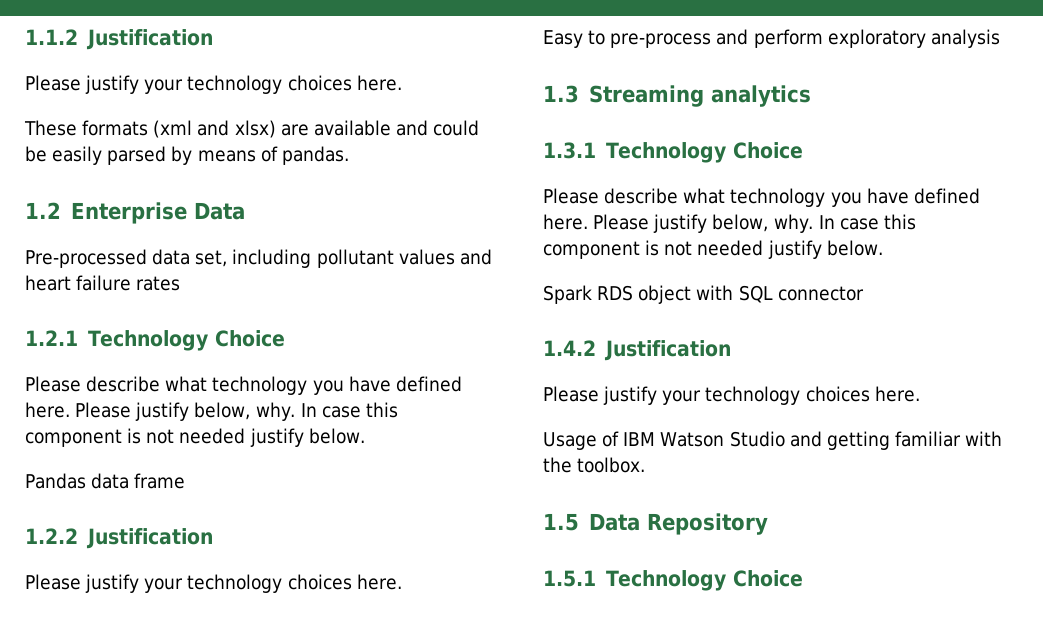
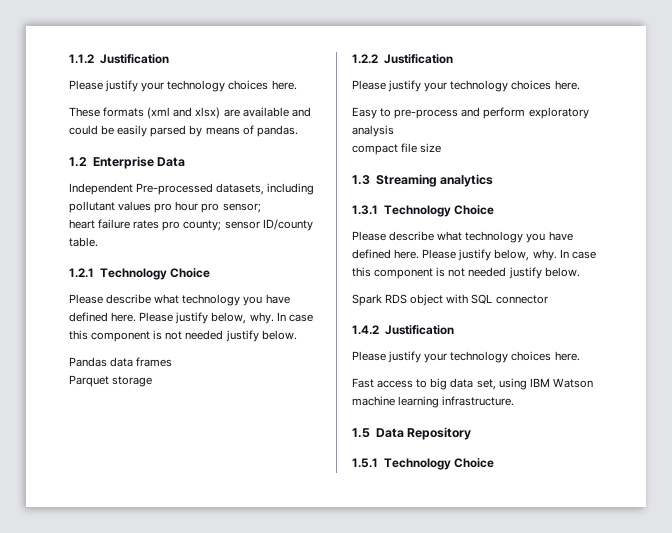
- Pre-processed data set, including pollutant values and heart failure rates
+ Independent Pre-processed datasets, including pollutant values pro hour pro sensor;
+ heart failure rates pro county; sensor ID/county table.
- Pandas data frame
+ Pandas data frames
+ Parquet storage
+ compact file size
- Usage of IBM Watson Studio and getting familiar with the toolbox.
+ Fast access to big data set, using IBM Watson machine learning infrastructure.

